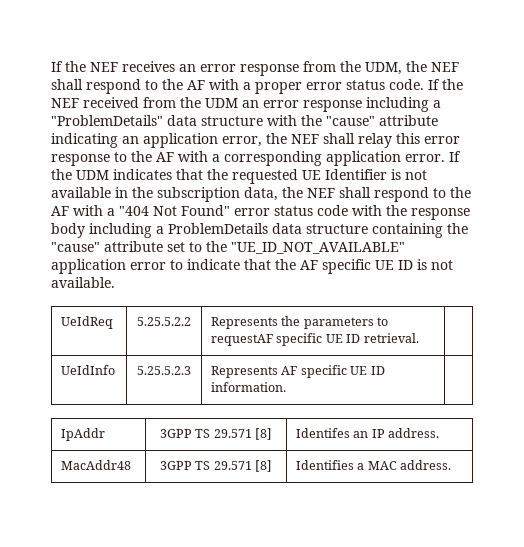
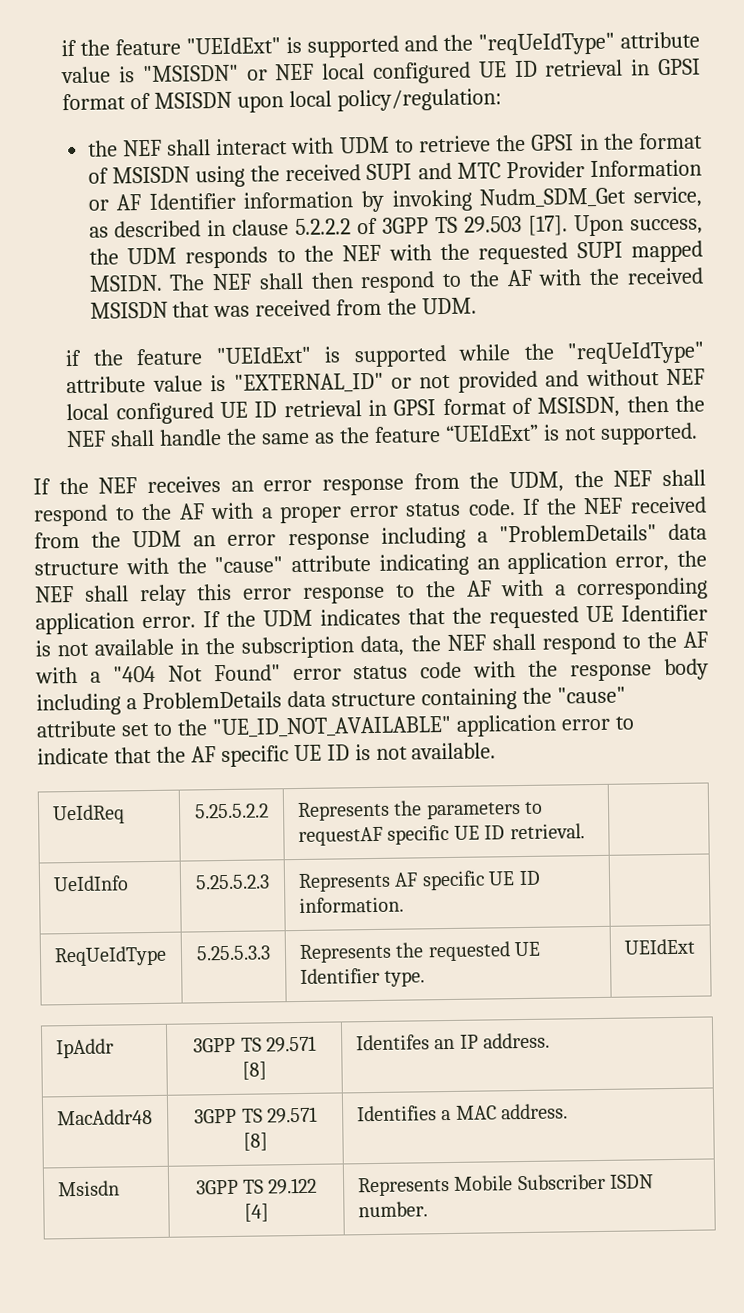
+ if the feature "UEIdExt" is supported and the "reqUeIdType" attribute value is "MSISDN" or NEF local configured UE ID retrieval in GPSI format of MSISDN upon local policy/regulation:
+ the NEF shall interact with UDM to retrieve the GPSI in the format of MSISDN using the received SUPI and MTC Provider Information or AF Identifier information by invoking Nudm_SDM_Get service, as described in clause 5.2.2.2 of 3GPP TS 29.503 [17]. Upon success, the UDM responds to the NEF with the requested SUPI mapped MSIDN. The NEF shall then respond to the AF with the received MSISDN that was received from the UDM.
+ if the feature "UEIdExt" is supported while the "reqUeIdType" attribute value is "EXTERNAL_ID" or not provided and without NEF local configured UE ID retrieval in GPSI format of MSISDN, then the NEF shall handle the same as the feature “UEIdExt” is not supported.
+ ReqUeIdType | 5.25.5.3.3 | Represents the requested UE Identifier type. | UEIdExt
+ Msisdn | 3GPP TS 29.122 [4] | Represents Mobile Subscriber ISDN number.

